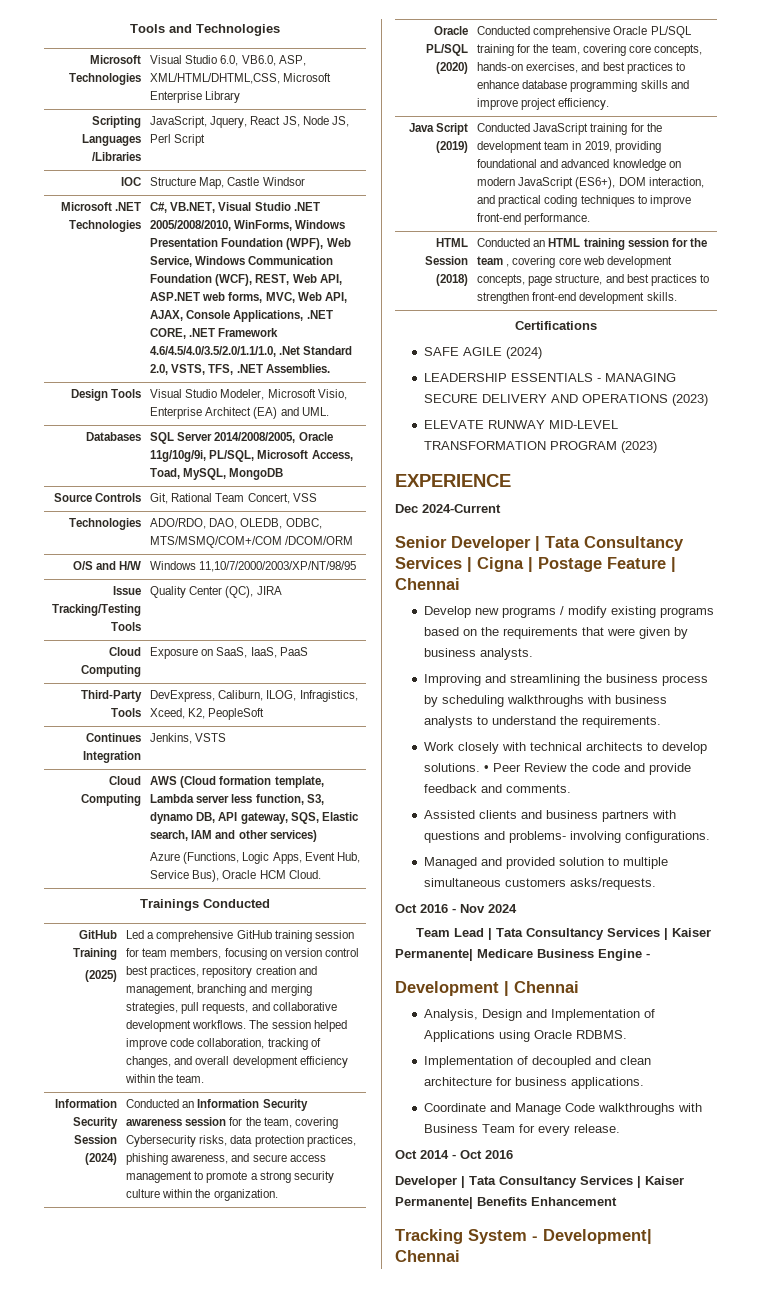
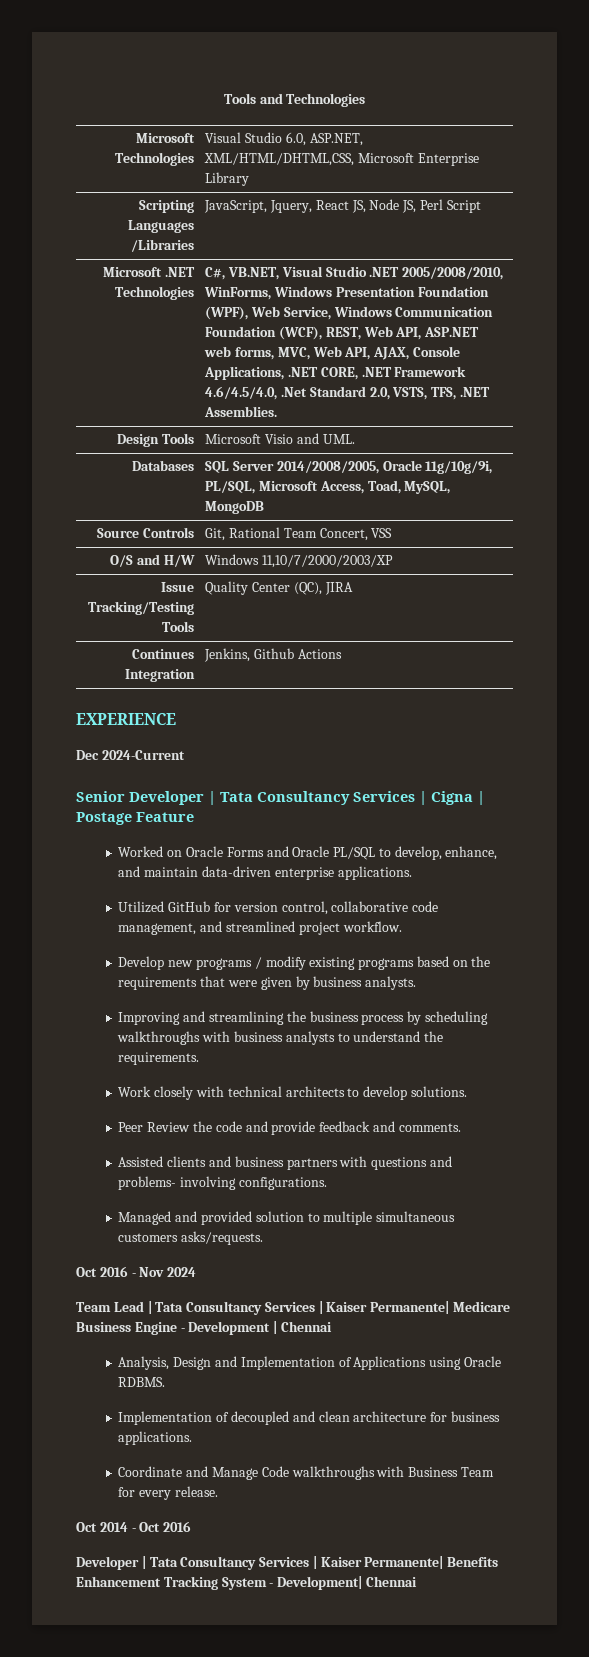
- Microsoft Technologies | Visual Studio 6.0, VB6.0, ASP, XML/HTML/DHTML,CSS, Microsoft Enterprise Library
+ Microsoft Technologies | Visual Studio 6.0, ASP.NET, XML/HTML/DHTML,CSS, Microsoft Enterprise Library
- IOC | Structure Map, Castle Windsor
- C#, VB.NET, Visual Studio .NET 2005/2008/2010, WinForms, Windows Presentation Foundation (WPF), Web Service, Windows Communication Foundation (WCF), REST, Web API, ASP.NET web forms, MVC, Web API, AJAX, Console Applications, .NET CORE, .NET Framework 4.6/4.5/4.0/3.5/2.0/1.1/1.0, .Net Standard 2.0, VSTS, TFS, .NET Assemblies.
+ C#, VB.NET, Visual Studio .NET 2005/2008/2010, WinForms, Windows Presentation Foundation (WPF), Web Service, Windows Communication Foundation (WCF), REST, Web API, ASP.NET web forms, MVC, Web API, AJAX, Console Applications, .NET CORE, .NET Framework 4.6/4.5/4.0, .Net Standard 2.0, VSTS, TFS, .NET Assemblies.
- Design Tools | Visual Studio Modeler, Microsoft Visio, Enterprise Architect (EA) and UML.
+ Design Tools | Microsoft Visio and UML.
- Technologies | ADO/RDO, DAO, OLEDB, ODBC, MTS/MSMQ/COM+/COM /DCOM/ORM
- O/S and H/W | Windows 11,10/7/2000/2003/XP/NT/98/95
+ O/S and H/W | Windows 11,10/7/2000/2003/XP
- Cloud Computing | Exposure on SaaS, IaaS, PaaS
- Third-Party Tools | DevExpress, Caliburn, ILOG, Infragistics, Xceed, K2, PeopleSoft
- Continues Integration | Jenkins, VSTS
- Cloud Computing | AWS (Cloud formation template, Lambda server less function, S3, dynamo DB, API gateway, SQS, Elastic search, IAM and other services)
- Azure (Functions, Logic Apps, Event Hub, Service Bus), Oracle HCM Cloud.
- Trainings Conducted
- GitHub Training
- (2025) | Led a comprehensive GitHub training session for team members, focusing on version control best practices, repository creation and management, branching and merging strategies, pull requests, and collaborative development workflows. The session helped improve code collaboration, tracking of changes, and overall development efficiency within the team.
- Information Security Session (2024) | Conducted an Information Security awareness session for the team, covering Cybersecurity risks, data protection practices, phishing awareness, and secure access management to promote a strong security culture within the organization.
- Oracle PL/SQL (2020) | Conducted comprehensive Oracle PL/SQL training for the team, covering core concepts, hands-on exercises, and best practices to enhance database programming skills and improve project efficiency.
- Java Script (2019) | Conducted JavaScript training for the development team in 2019, providing foundational and advanced knowledge on modern JavaScript (ES6+), DOM interaction, and practical coding techniques to improve front-end performance.
- HTML Session (2018) | Conducted an HTML training session for the team , covering core web development concepts, page structure, and best practices to strengthen front-end development skills.
- Certifications
- SAFE AGILE (2024)
- LEADERSHIP ESSENTIALS - MANAGING SECURE DELIVERY AND OPERATIONS (2023)
- ELEVATE RUNWAY MID-LEVEL TRANSFORMATION PROGRAM (2023)
+ Continues Integration | Jenkins, Github Actions
- Senior Developer | Tata Consultancy Services | Cigna | Postage Feature | Chennai
+ Senior Developer | Tata Consultancy Services | Cigna | Postage Feature
+ Worked on Oracle Forms and Oracle PL/SQL to develop, enhance, and maintain data-driven enterprise applications.
+ Utilized GitHub for version control, collaborative code management, and streamlined project workflow.
- Work closely with technical architects to develop solutions. • Peer Review the code and provide feedback and comments.
+ Work closely with technical architects to develop solutions.
+ Peer Review the code and provide feedback and comments.
- Team Lead | Tata Consultancy Services | Kaiser Permanente| Medicare Business Engine -
- Development | Chennai
+ Team Lead | Tata Consultancy Services | Kaiser Permanente| Medicare Business Engine - Development | Chennai
- Developer | Tata Consultancy Services | Kaiser Permanente| Benefits Enhancement
- Tracking System - Development| Chennai
+ Developer | Tata Consultancy Services | Kaiser Permanente| Benefits Enhancement Tracking System - Development| Chennai

